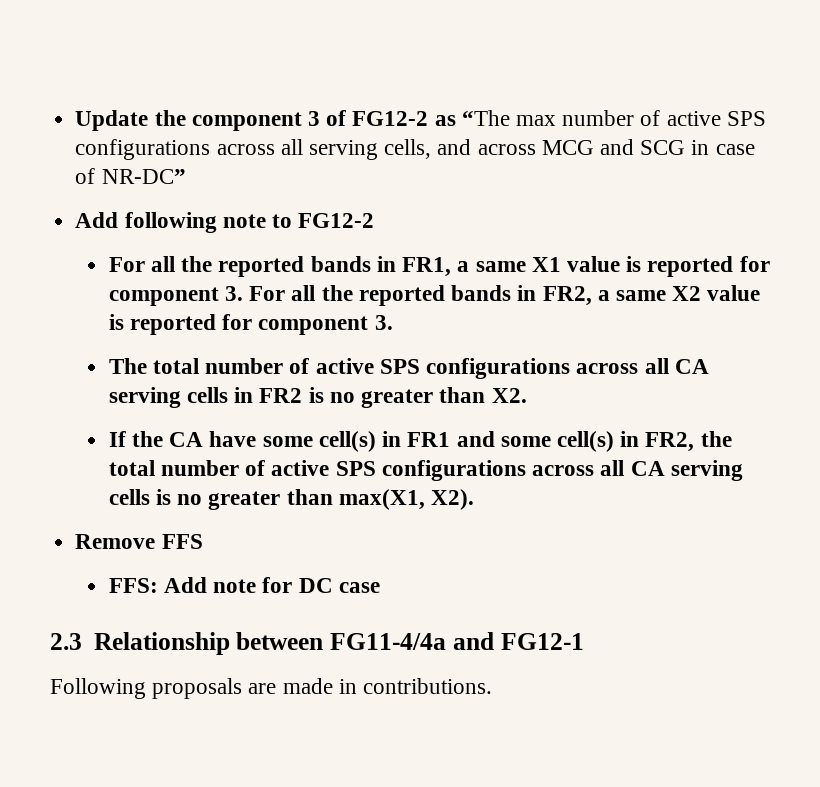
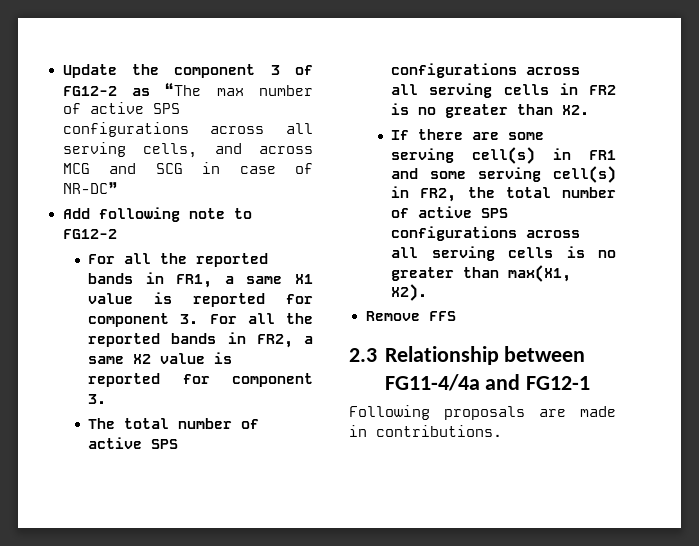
- The total number of active SPS configurations across all CA serving cells in FR2 is no greater than X2.
+ The total number of active SPS configurations across all serving cells in FR2 is no greater than X2.
- If the CA have some cell(s) in FR1 and some cell(s) in FR2, the total number of active SPS configurations across all CA serving cells is no greater than max(X1, X2).
+ If there are some serving cell(s) in FR1 and some serving cell(s) in FR2, the total number of active SPS configurations across all serving cells is no greater than max(X1, X2).
- FFS: Add note for DC case

